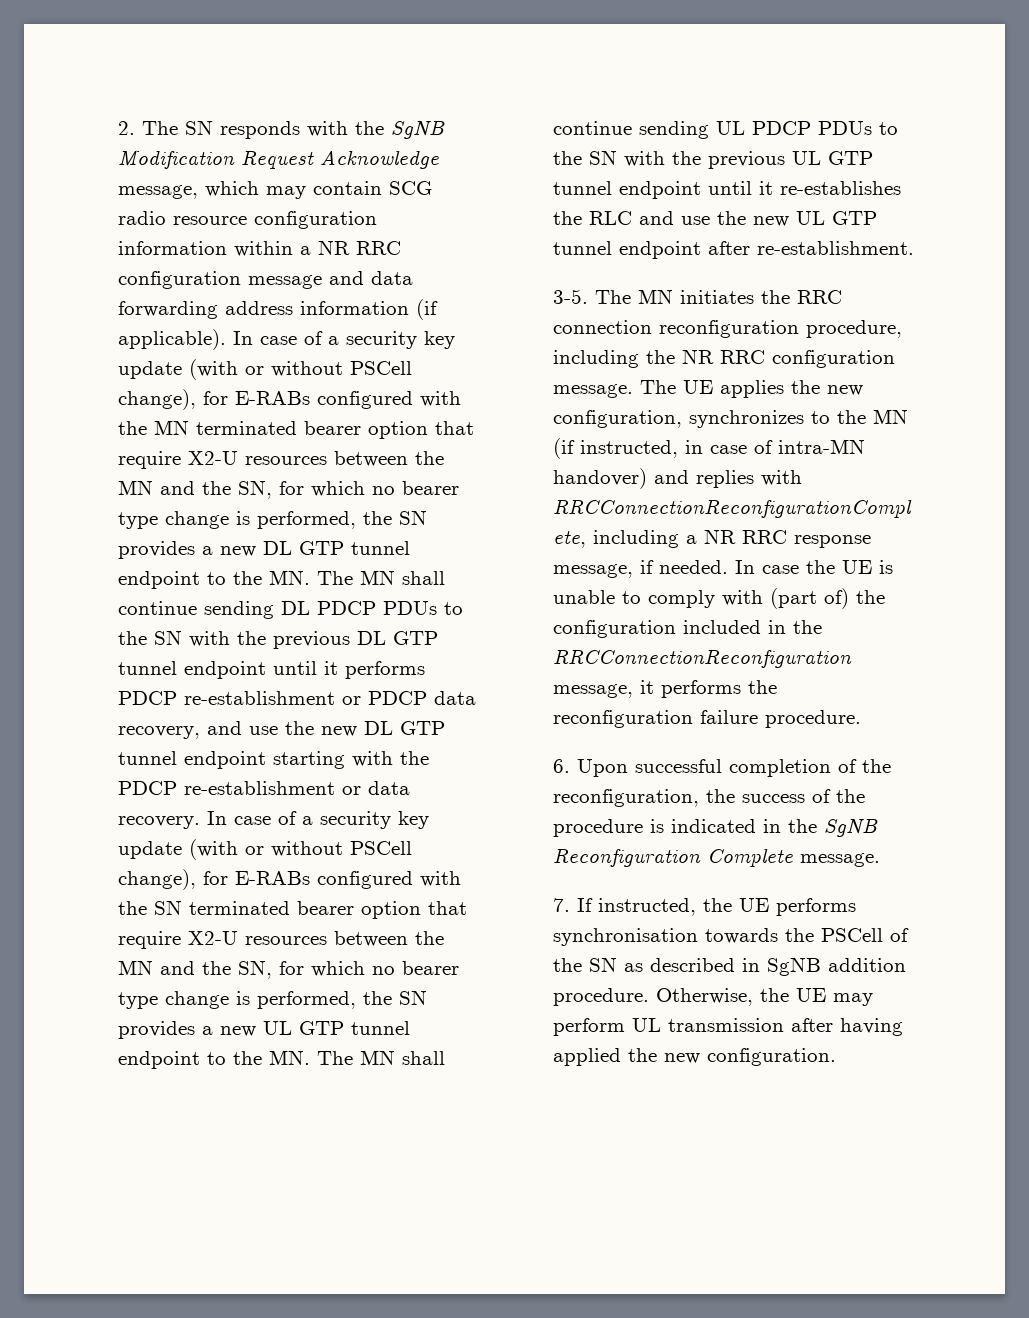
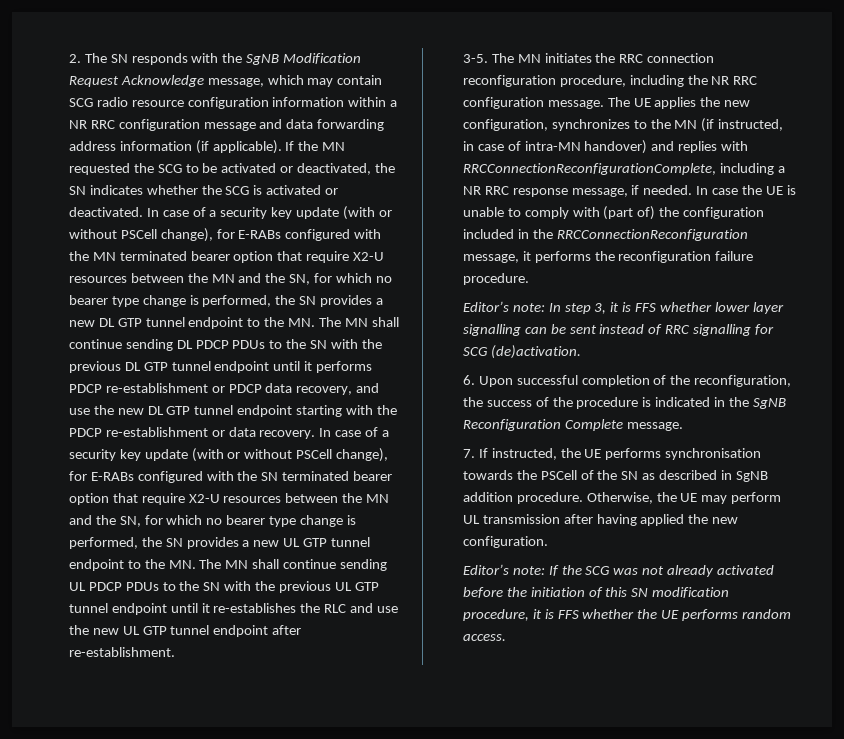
+ If the MN requested the SCG to be activated or deactivated, the SN indicates whether the SCG is activated or deactivated.
+ Editor’s note: In step 3, it is FFS whether lower layer signalling can be sent instead of RRC signalling for SCG (de)activation.
+ Editor’s note: If the SCG was not already activated before the initiation of this SN modification procedure, it is FFS whether the UE performs random access.

